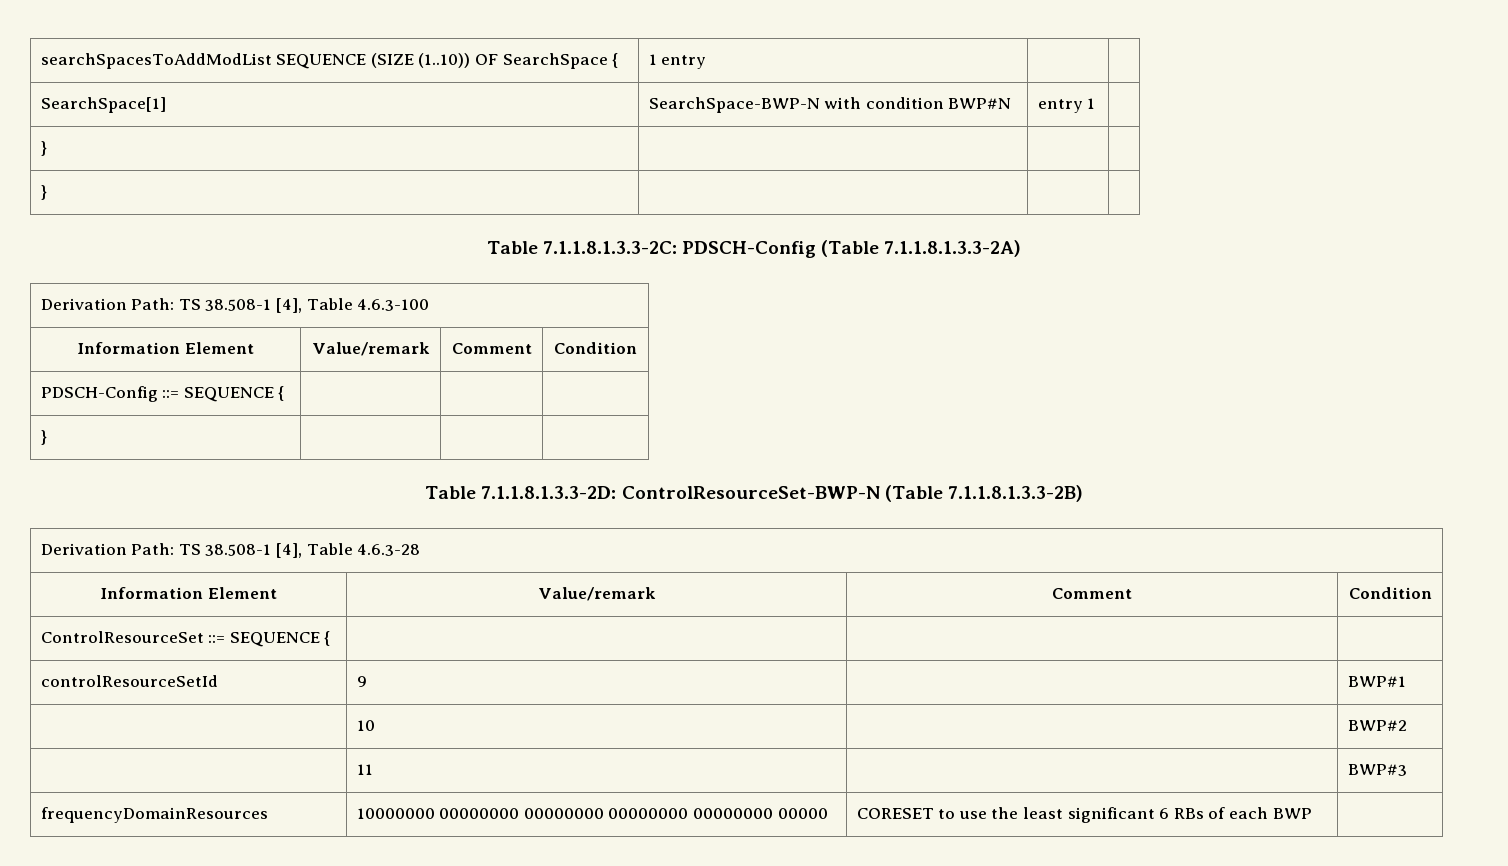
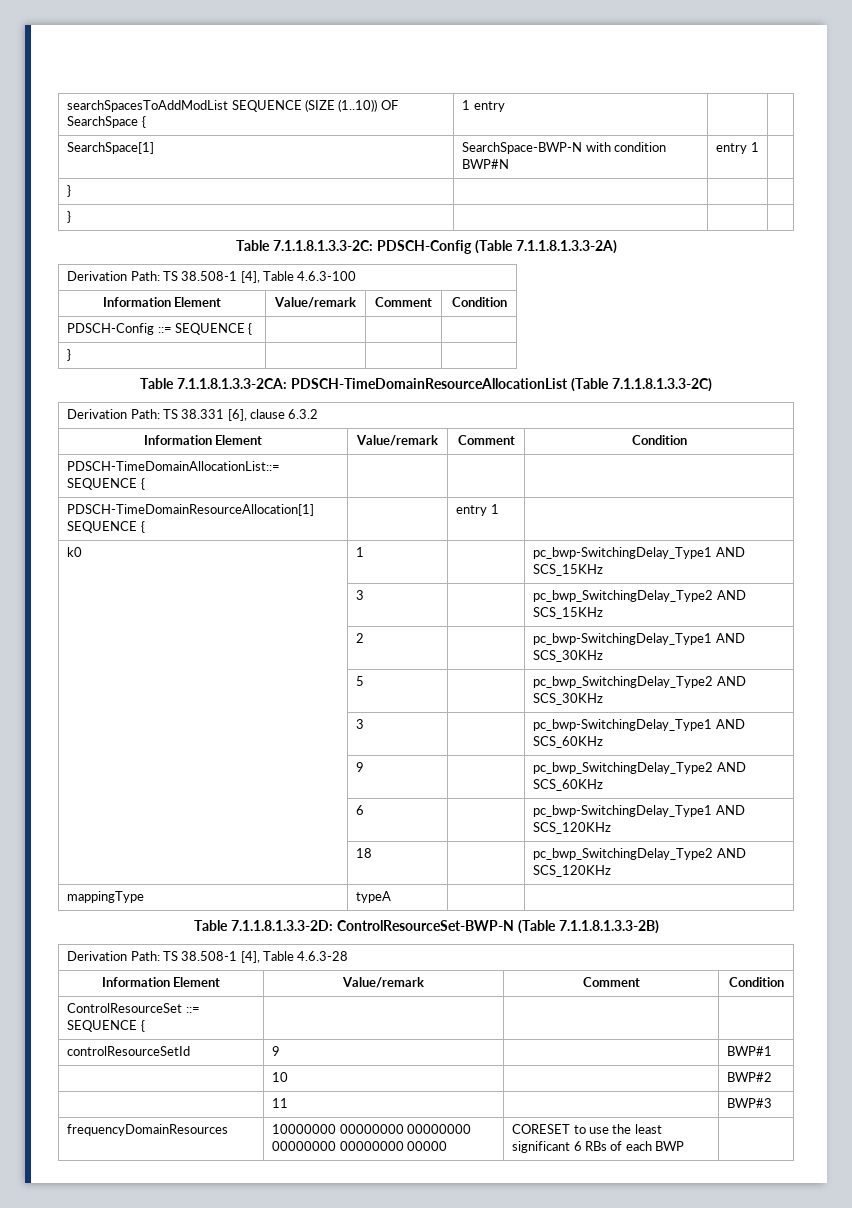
+ Table 7.1.1.8.1.3.3-2CA: PDSCH-TimeDomainResourceAllocationList (Table 7.1.1.8.1.3.3-2C)
+ Derivation Path: TS 38.331 [6], clause 6.3.2
+ Information Element | Value/remark | Comment | Condition
+ PDSCH-TimeDomainAllocationList::= SEQUENCE { | | |
+ PDSCH-TimeDomainResourceAllocation[1] SEQUENCE { | | entry 1 |
+ k0 | 1 | | pc_bwp-SwitchingDelay_Type1 AND SCS_15KHz
+ | 3 | | pc_bwp_SwitchingDelay_Type2 AND SCS_15KHz
+ | 2 | | pc_bwp-SwitchingDelay_Type1 AND SCS_30KHz
+ | 5 | | pc_bwp_SwitchingDelay_Type2 AND SCS_30KHz
+ | 3 | | pc_bwp-SwitchingDelay_Type1 AND SCS_60KHz
+ | 9 | | pc_bwp_SwitchingDelay_Type2 AND SCS_60KHz
+ | 6 | | pc_bwp-SwitchingDelay_Type1 AND SCS_120KHz
+ | 18 | | pc_bwp_SwitchingDelay_Type2 AND SCS_120KHz
+ mappingType | typeA | |

